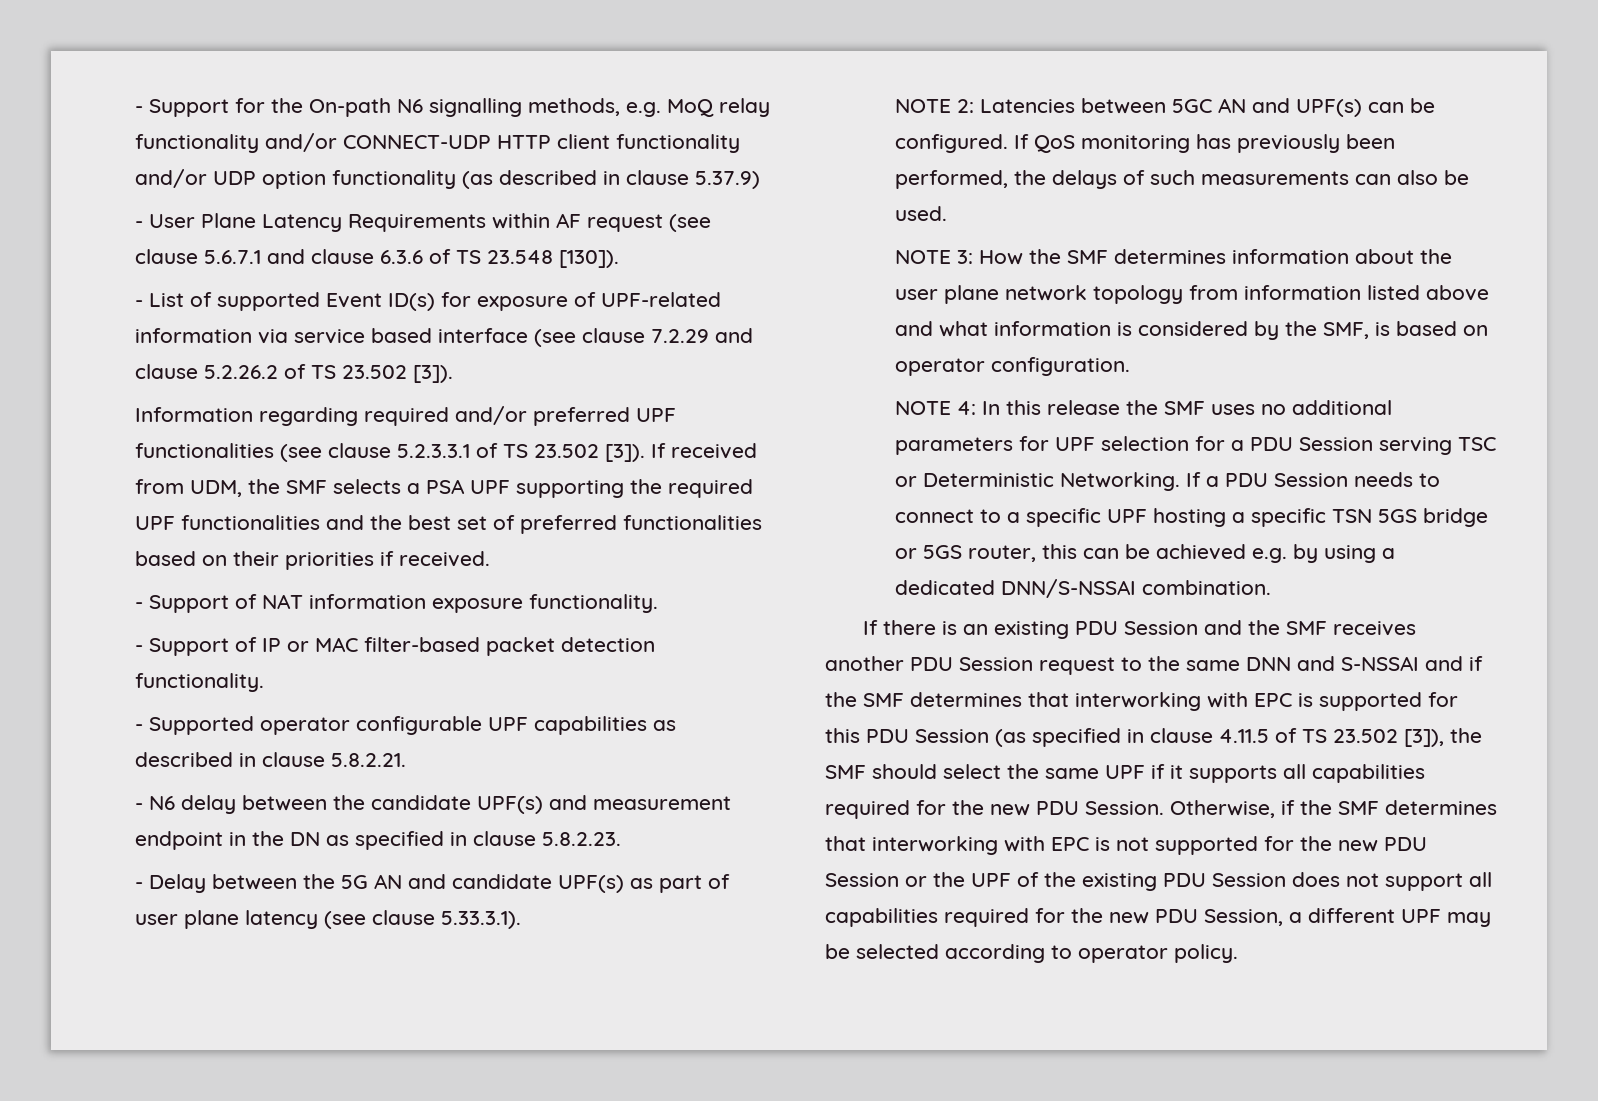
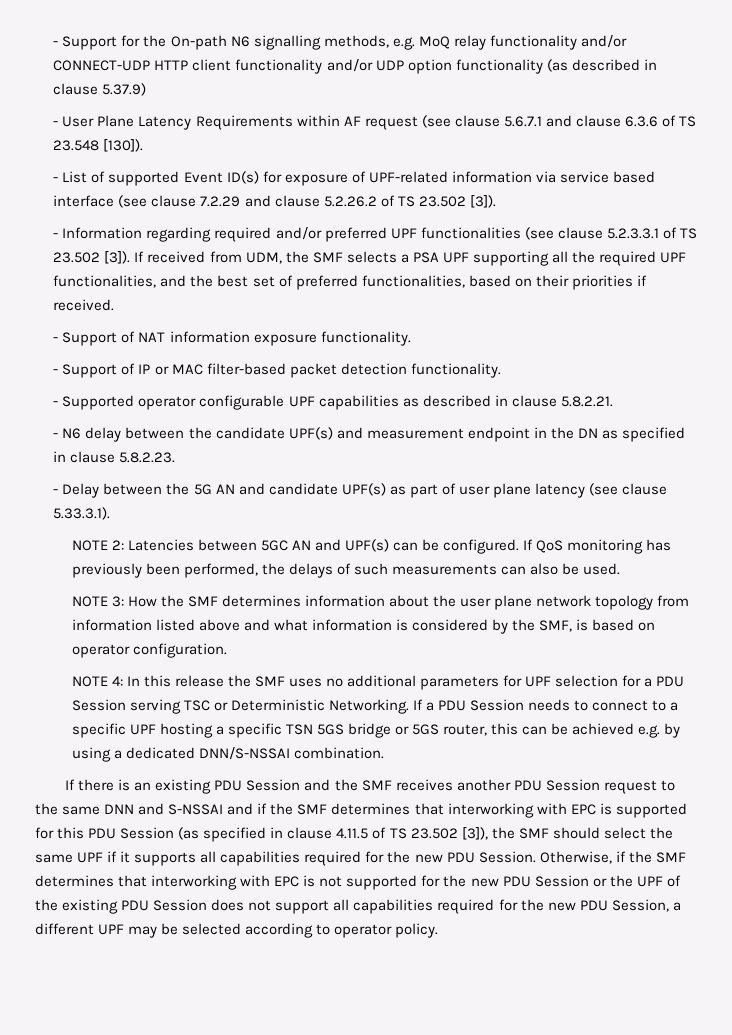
- Information regarding required and/or preferred UPF functionalities (see clause 5.2.3.3.1 of TS 23.502 [3]).
+ - Information regarding required and/or preferred UPF functionalities (see clause 5.2.3.3.1 of TS 23.502 [3]).
- If received from UDM, the SMF selects a PSA UPF supporting the required UPF functionalities and the best set of preferred functionalities based on their priorities if received.
+ If received from UDM, the SMF selects a PSA UPF supporting all the required UPF functionalities, and the best set of preferred functionalities, based on their priorities if received.

